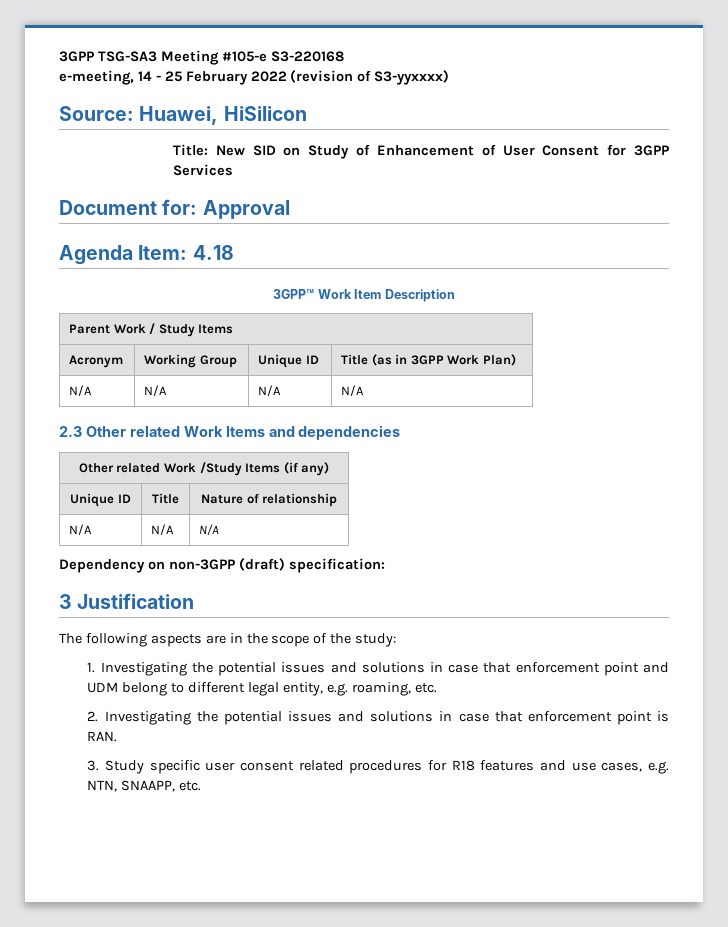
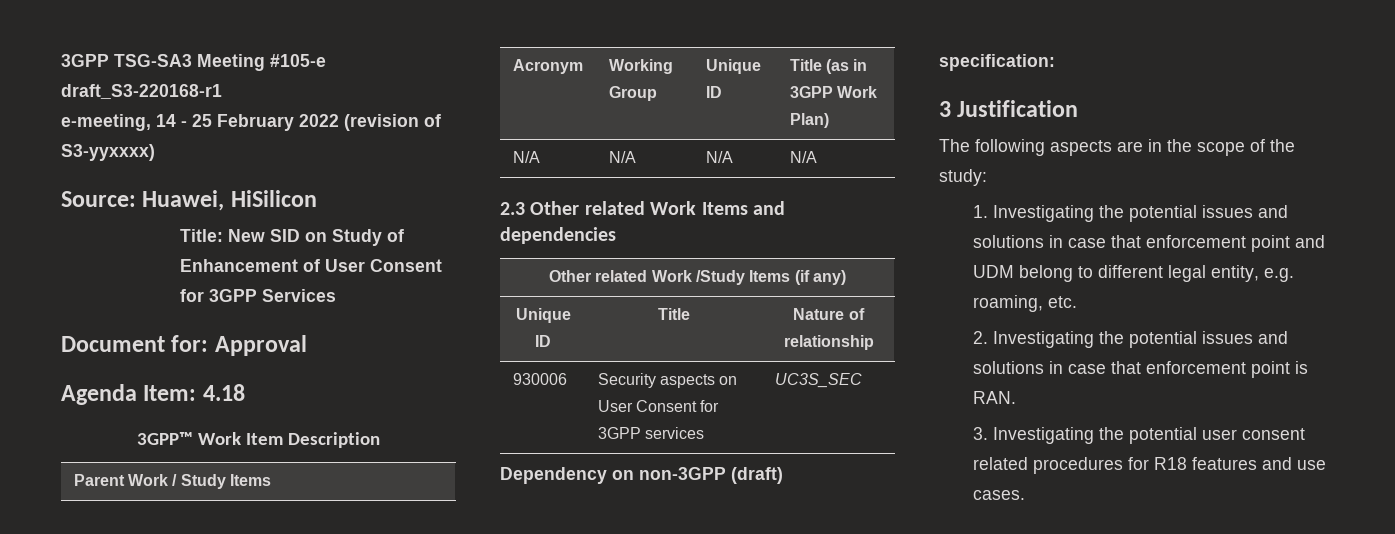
- 3GPP TSG-SA3 Meeting #105-e S3-220168
+ 3GPP TSG-SA3 Meeting #105-e draft_S3-220168-r1
  Unique ID | Title | Nature of relationship
- N/A | N/A | N/A
+ 930006 | Security aspects on User Consent for 3GPP services | UC3S_SEC
- 3. Study specific user consent related procedures for R18 features and use cases, e.g. NTN, SNAAPP, etc.
+ 3. Investigating the potential user consent related procedures for R18 features and use cases.

